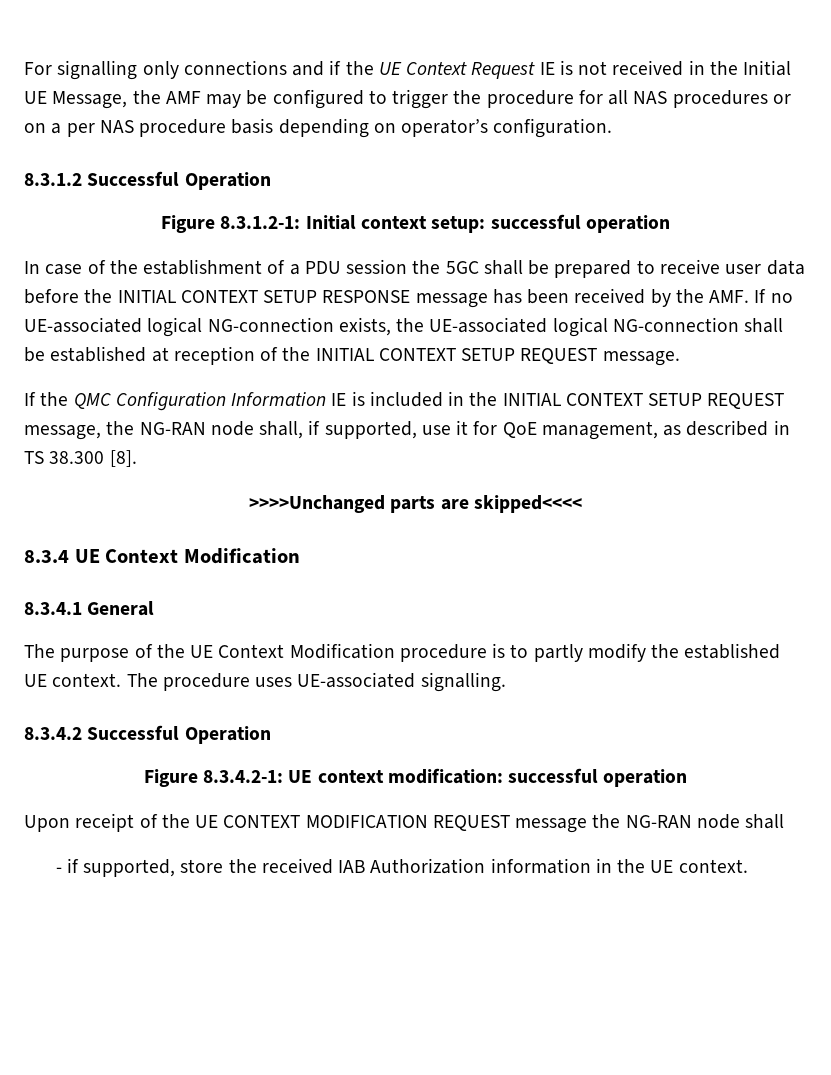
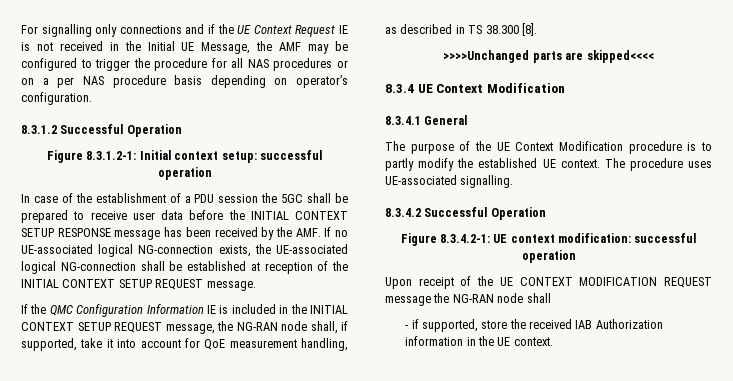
- If the QMC Configuration Information IE is included in the INITIAL CONTEXT SETUP REQUEST message, the NG-RAN node shall, if supported, use it for QoE management, as described in TS 38.300 [8].
+ If the QMC Configuration Information IE is included in the INITIAL CONTEXT SETUP REQUEST message, the NG-RAN node shall, if supported, take it into account for QoE measurement handling, as described in TS 38.300 [8].

